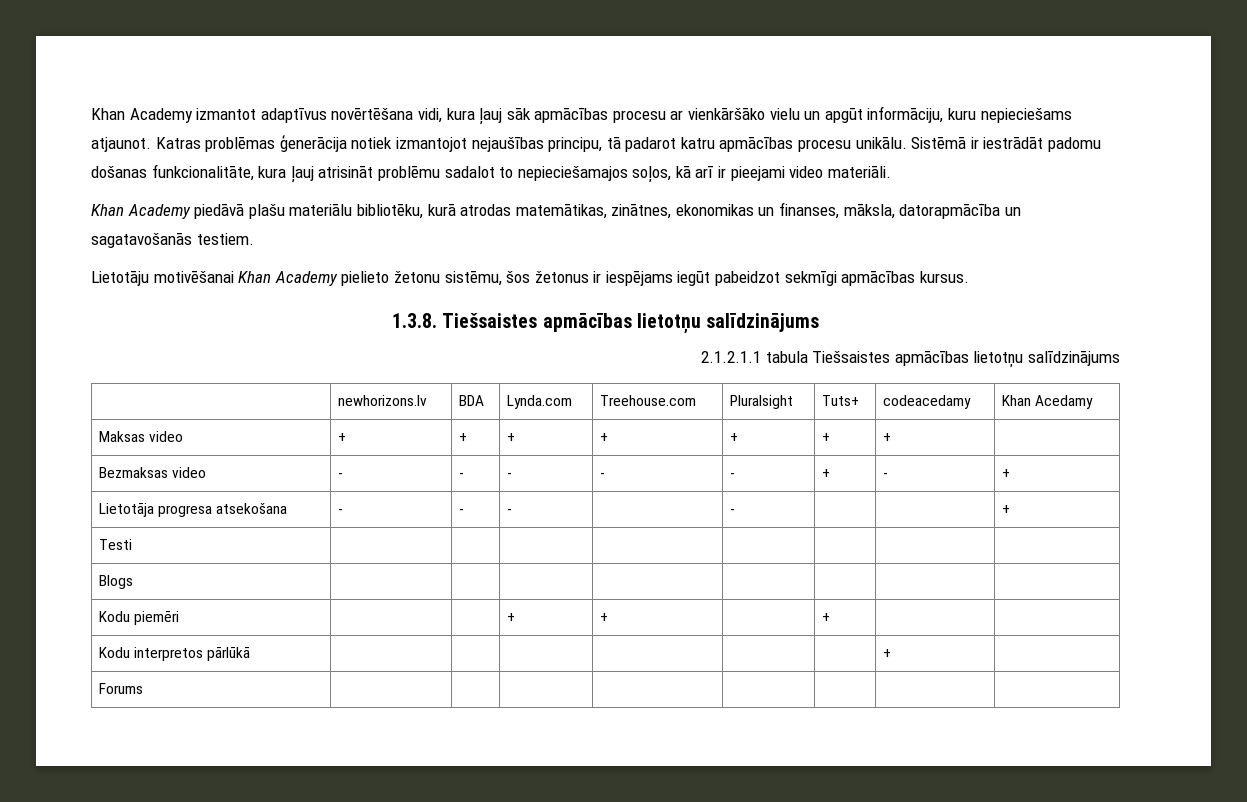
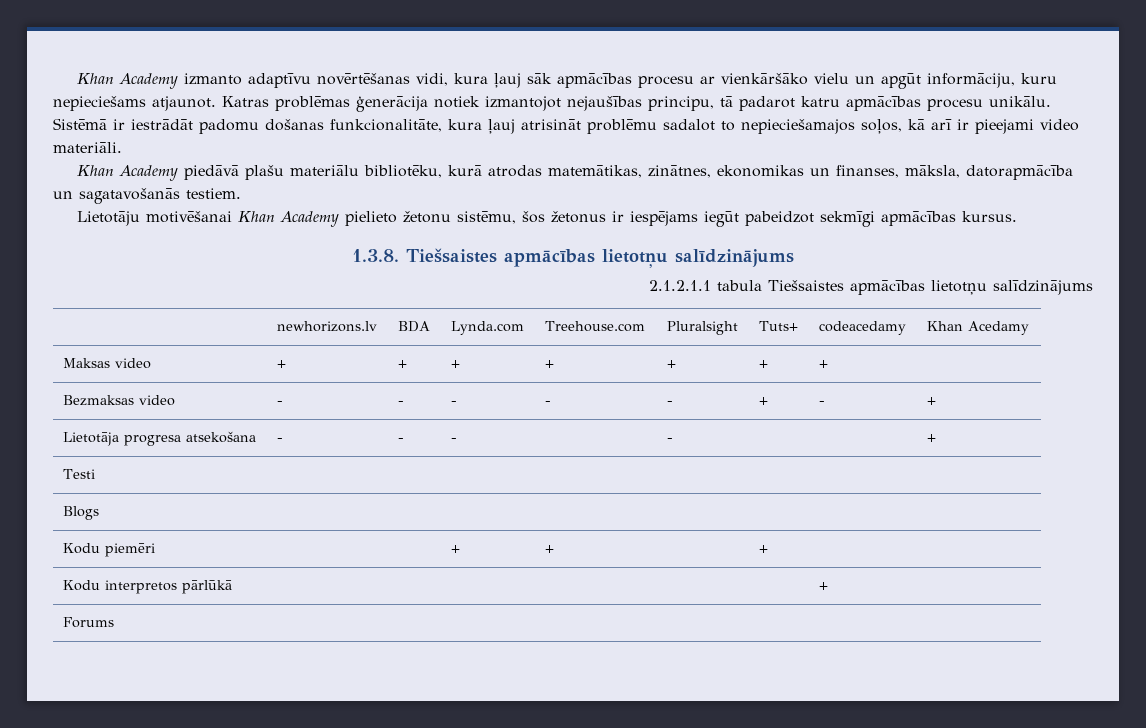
- Khan Academy izmantot adaptīvus novērtēšana vidi, kura ļauj sāk apmācības procesu ar vienkāršāko vielu un apgūt informāciju, kuru nepieciešams atjaunot.
+ Khan Academy izmanto adaptīvu novērtēšanas vidi, kura ļauj sāk apmācības procesu ar vienkāršāko vielu un apgūt informāciju, kuru nepieciešams atjaunot.

